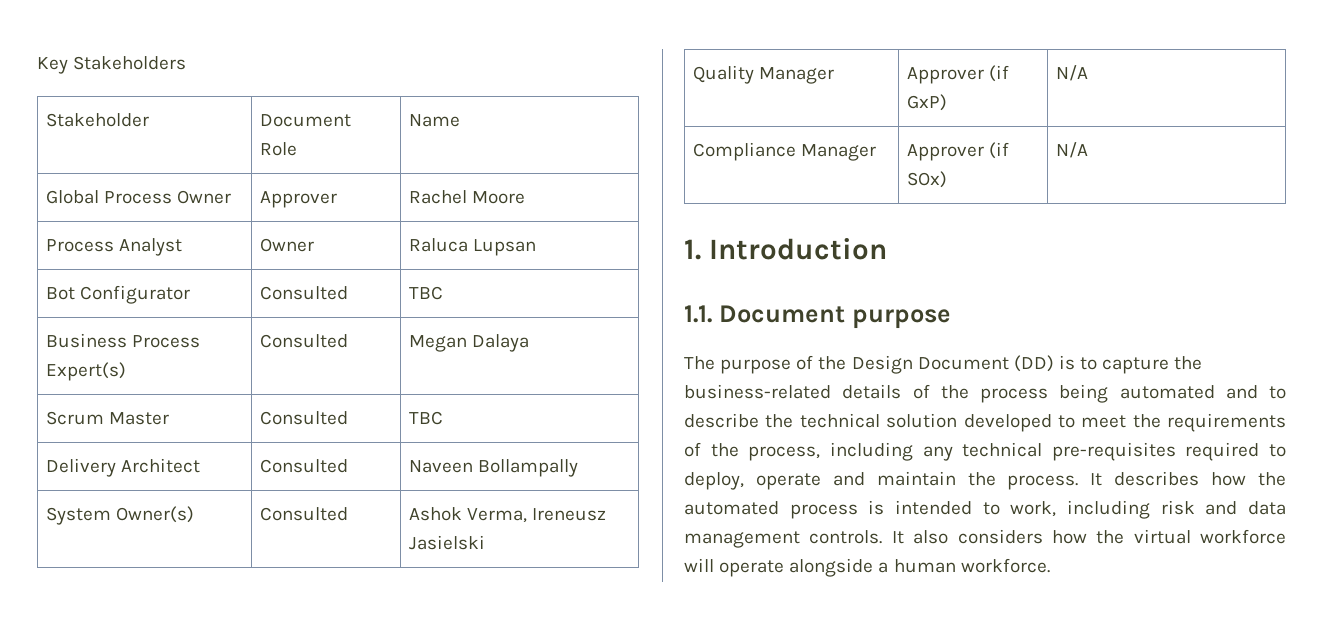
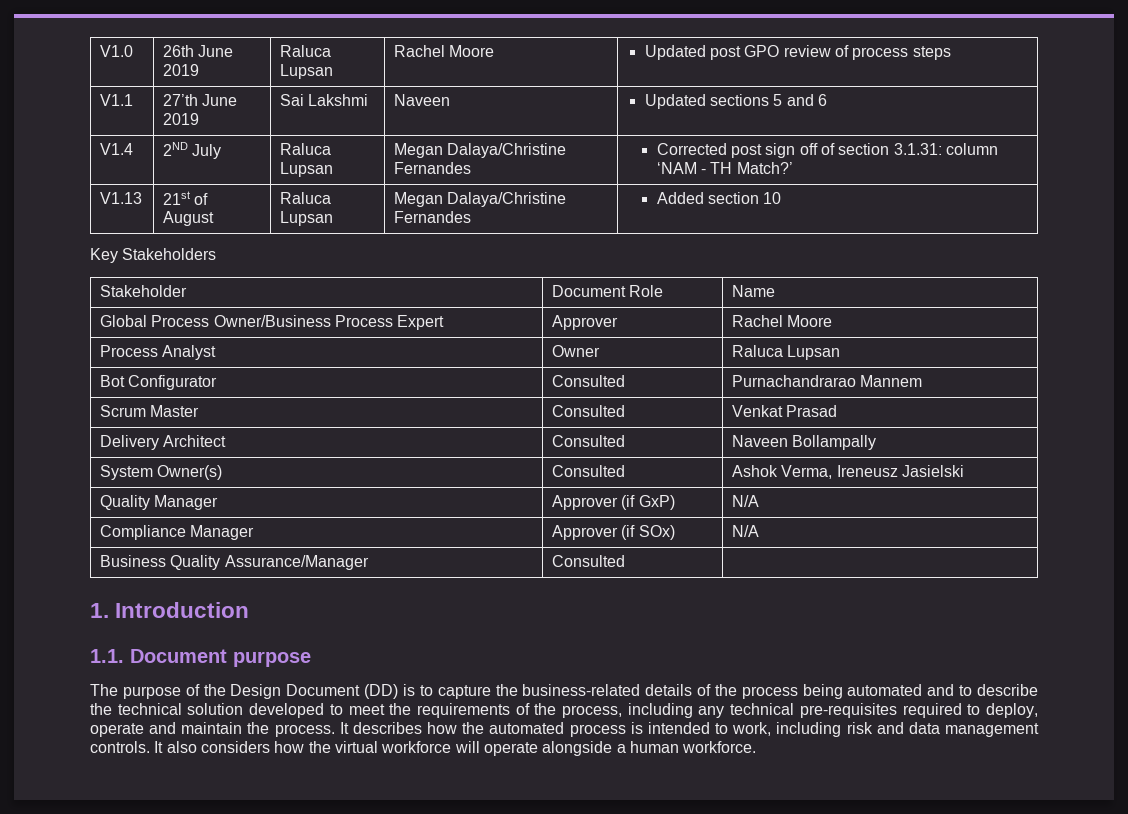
+ V1.0 | 26th June 2019 | Raluca Lupsan | Rachel Moore | Updated post GPO review of process steps
+ V1.1 | 27’th June 2019 | Sai Lakshmi | Naveen | Updated sections 5 and 6
+ V1.4 | 2ND July | Raluca Lupsan | Megan Dalaya/Christine Fernandes | Corrected post sign off of section 3.1.31: column ‘NAM - TH Match?’
+ V1.13 | 21st of August | Raluca Lupsan | Megan Dalaya/Christine Fernandes | Added section 10
- Global Process Owner | Approver | Rachel Moore
+ Global Process Owner/Business Process Expert | Approver | Rachel Moore
- Bot Configurator | Consulted | TBC
- Business Process Expert(s) | Consulted | Megan Dalaya
+ Bot Configurator | Consulted | Purnachandrarao Mannem
- Scrum Master | Consulted | TBC
+ Scrum Master | Consulted | Venkat Prasad
+ Business Quality Assurance/Manager | Consulted |

